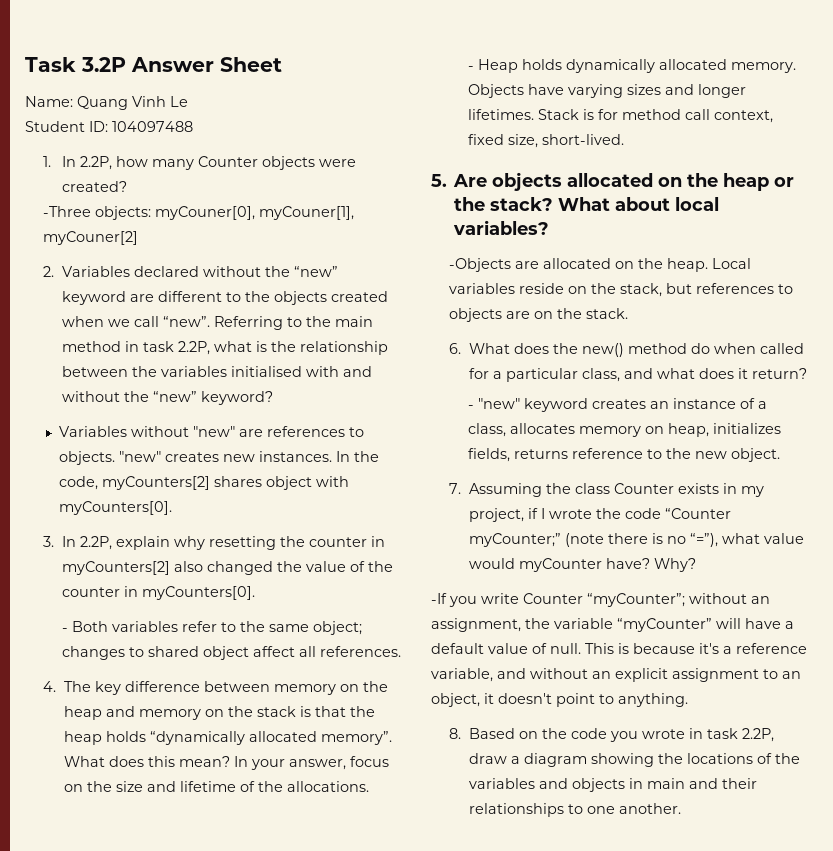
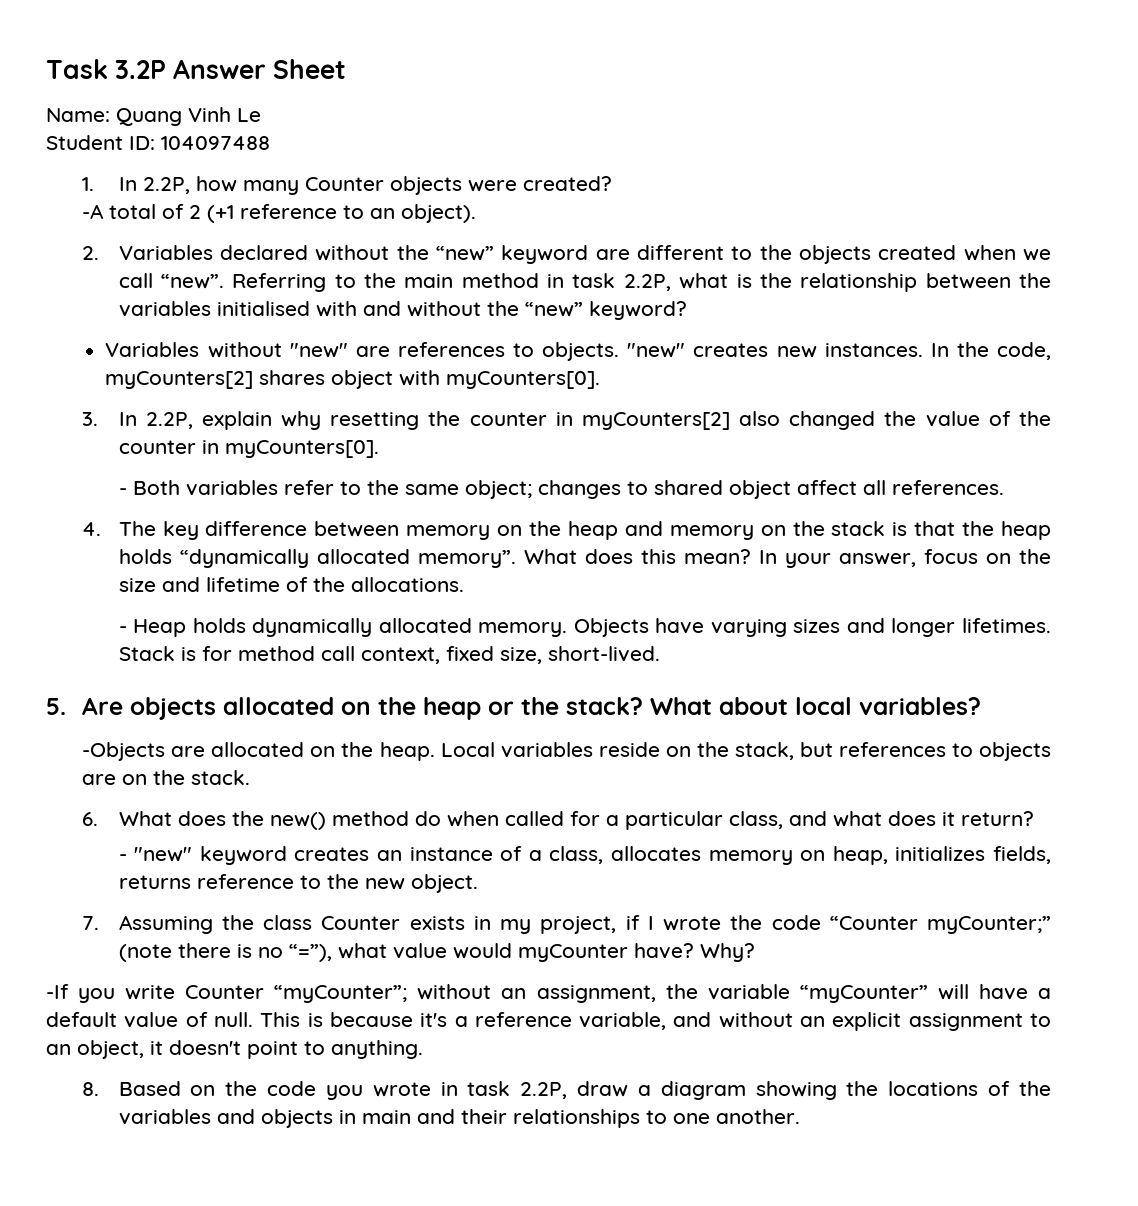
- -Three objects: myCouner[0], myCouner[1], myCouner[2]
+ -A total of 2 (+1 reference to an object).

